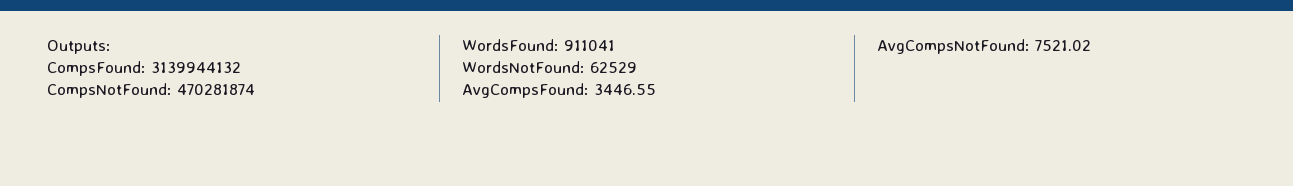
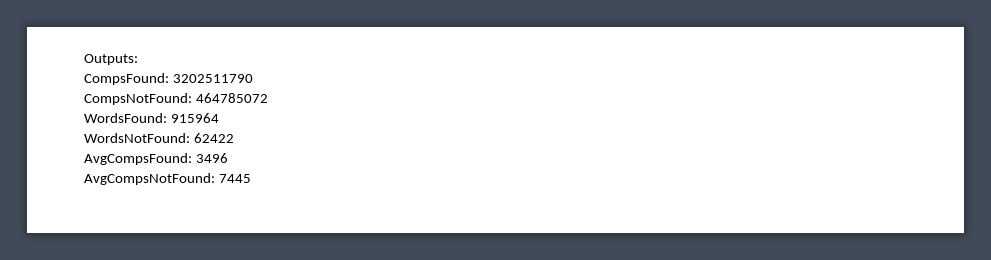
- CompsFound: 3139944132
+ CompsFound: 3202511790
- CompsNotFound: 470281874
+ CompsNotFound: 464785072
- WordsFound: 911041
+ WordsFound: 915964
- WordsNotFound: 62529
+ WordsNotFound: 62422
- AvgCompsFound: 3446.55
+ AvgCompsFound: 3496
- AvgCompsNotFound: 7521.02
+ AvgCompsNotFound: 7445

